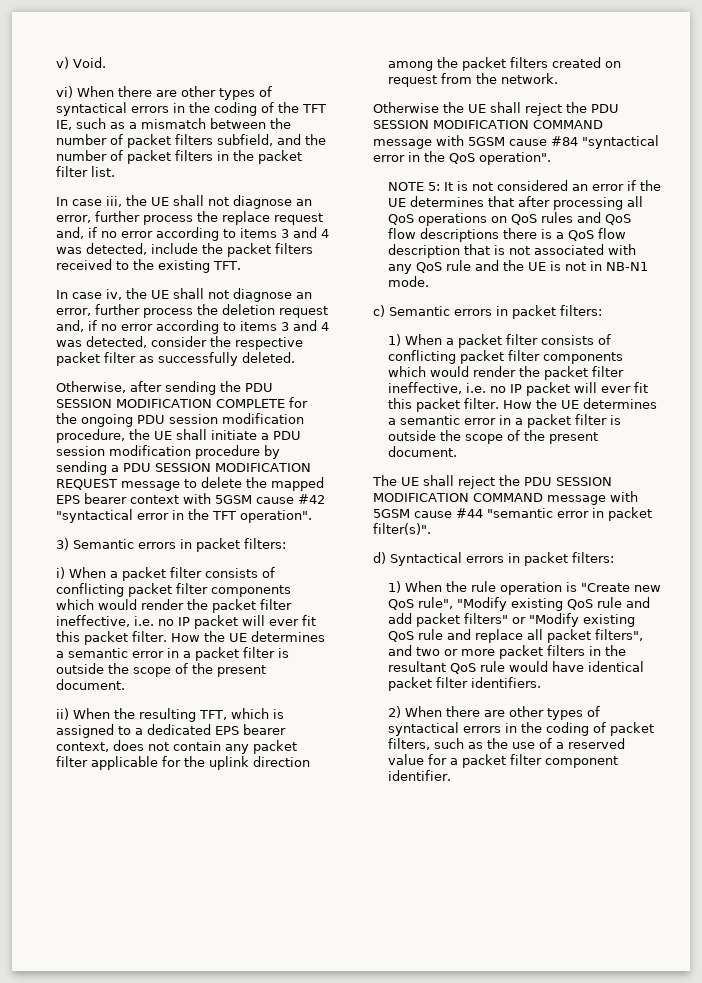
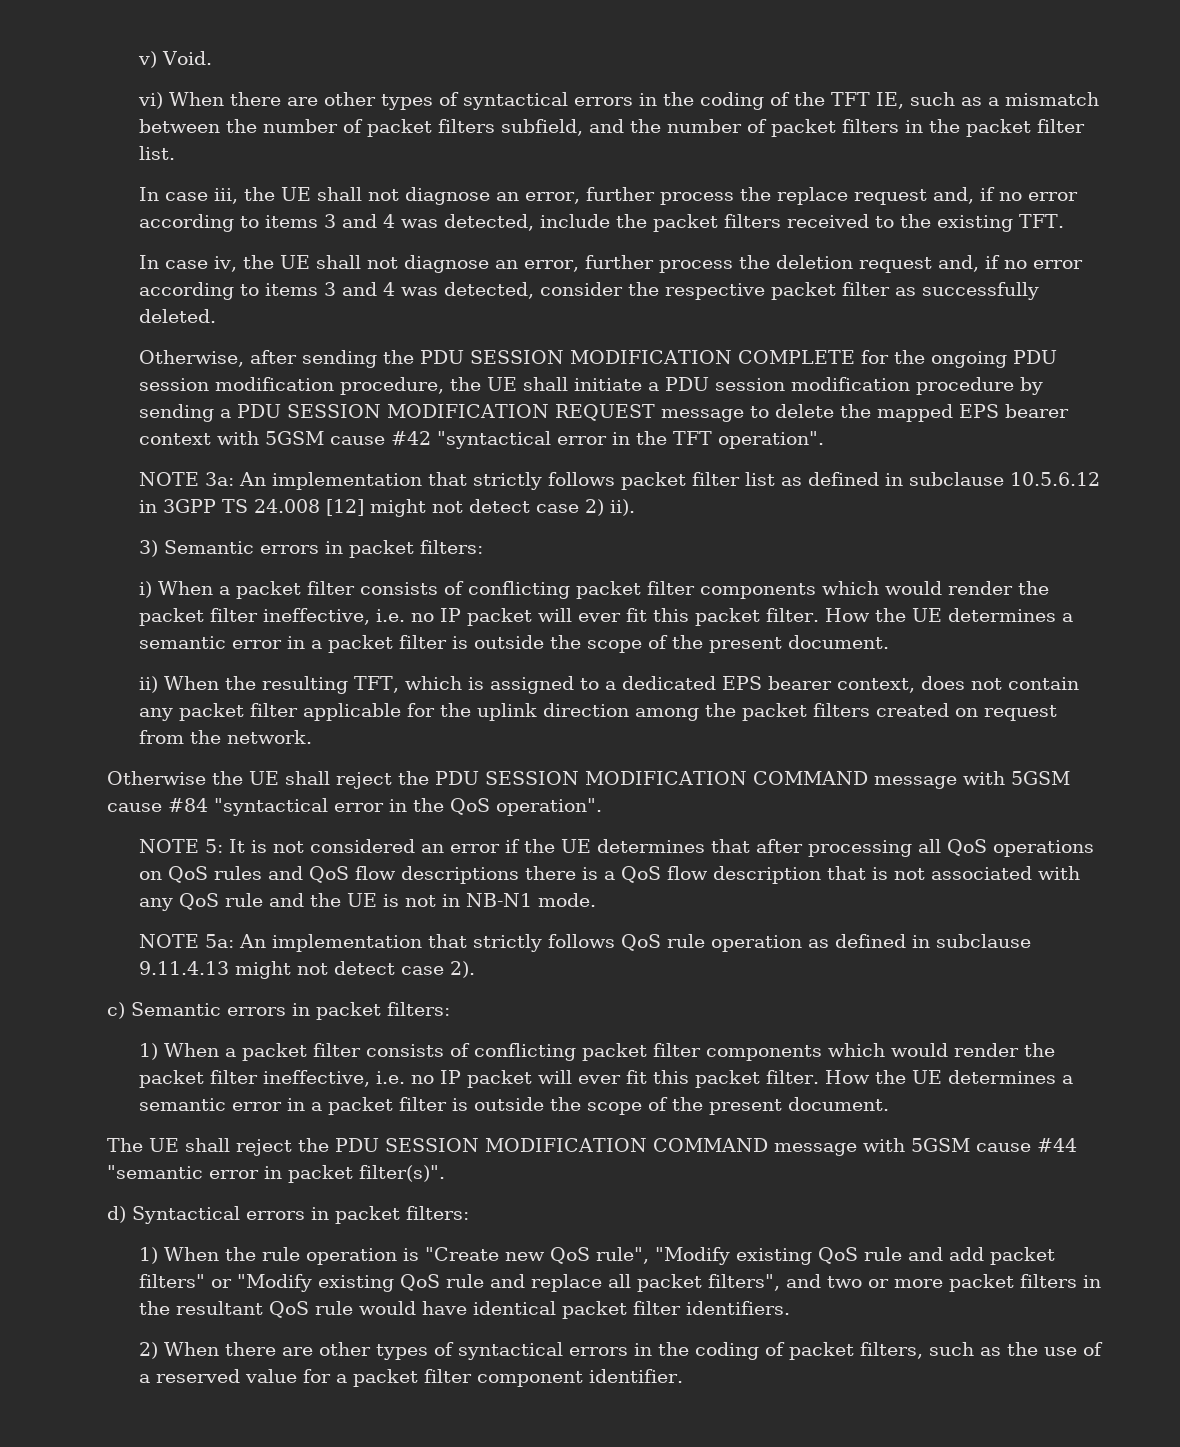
+ NOTE 3a: An implementation that strictly follows packet filter list as defined in subclause 10.5.6.12 in 3GPP TS 24.008 [12] might not detect case 2) ii).
+ NOTE 5a: An implementation that strictly follows QoS rule operation as defined in subclause 9.11.4.13 might not detect case 2).

